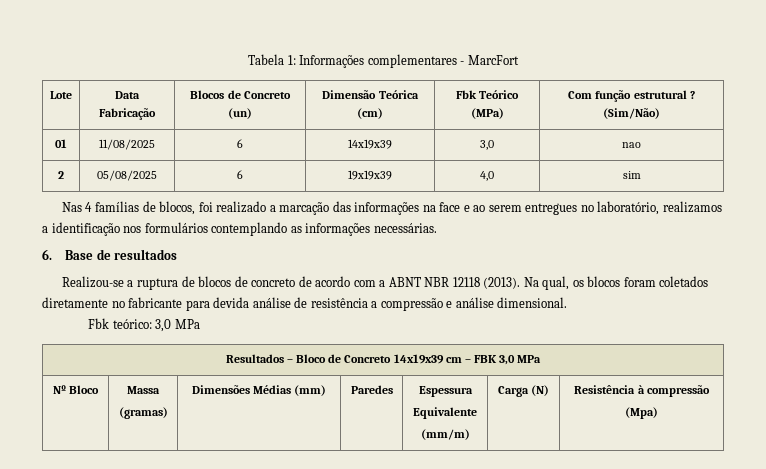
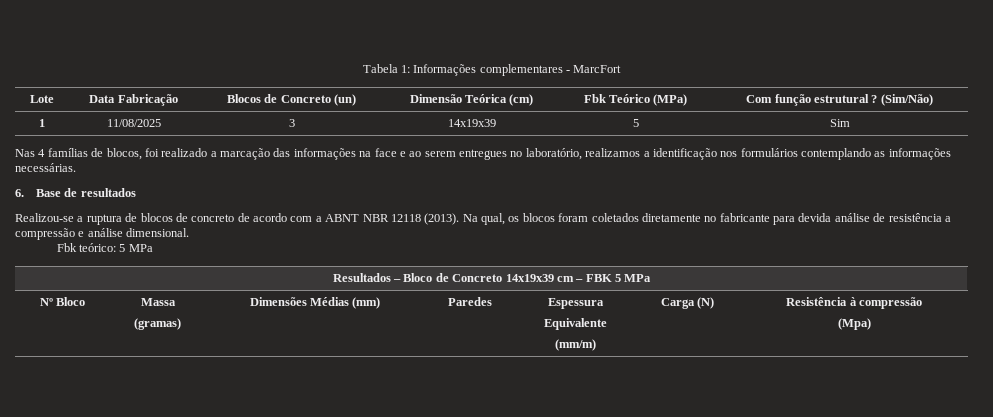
- 01 | 11/08/2025 | 6 | 14x19x39 | 3,0 | nao
- 2 | 05/08/2025 | 6 | 19x19x39 | 4,0 | sim
+ 1 | 11/08/2025 | 3 | 14x19x39 | 5 | Sim
- Fbk teórico: 3,0 MPa
+ Fbk teórico: 5 MPa
- Resultados – Bloco de Concreto 14x19x39 cm – FBK 3,0 MPa
+ Resultados – Bloco de Concreto 14x19x39 cm – FBK 5 MPa

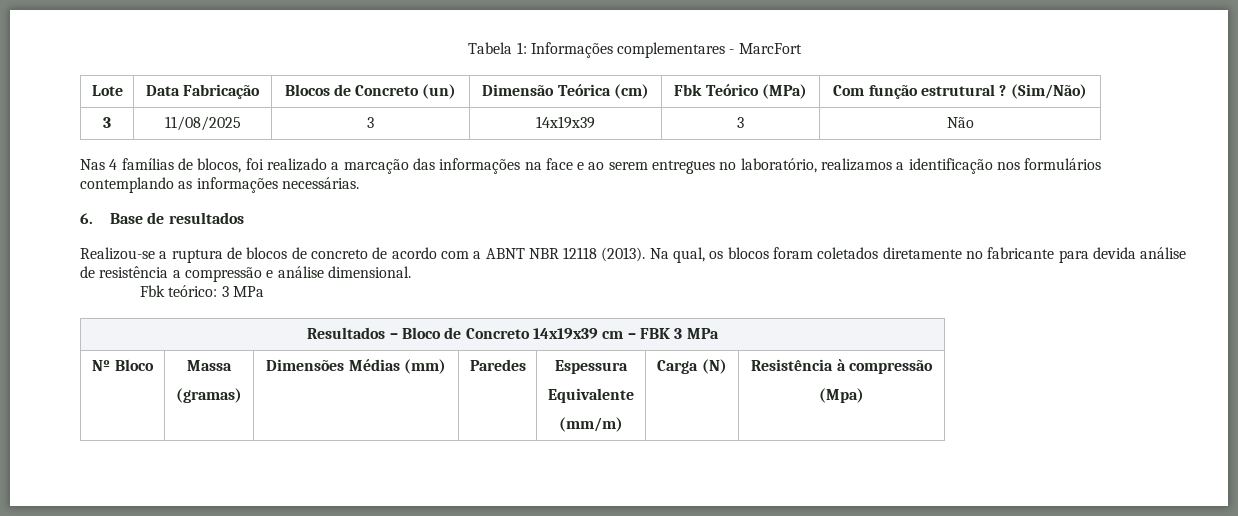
- 1 | 11/08/2025 | 3 | 14x19x39 | 5 | Sim
+ 3 | 11/08/2025 | 3 | 14x19x39 | 3 | Não
- Fbk teórico: 5 MPa
+ Fbk teórico: 3 MPa
- Resultados – Bloco de Concreto 14x19x39 cm – FBK 5 MPa
+ Resultados – Bloco de Concreto 14x19x39 cm – FBK 3 MPa

